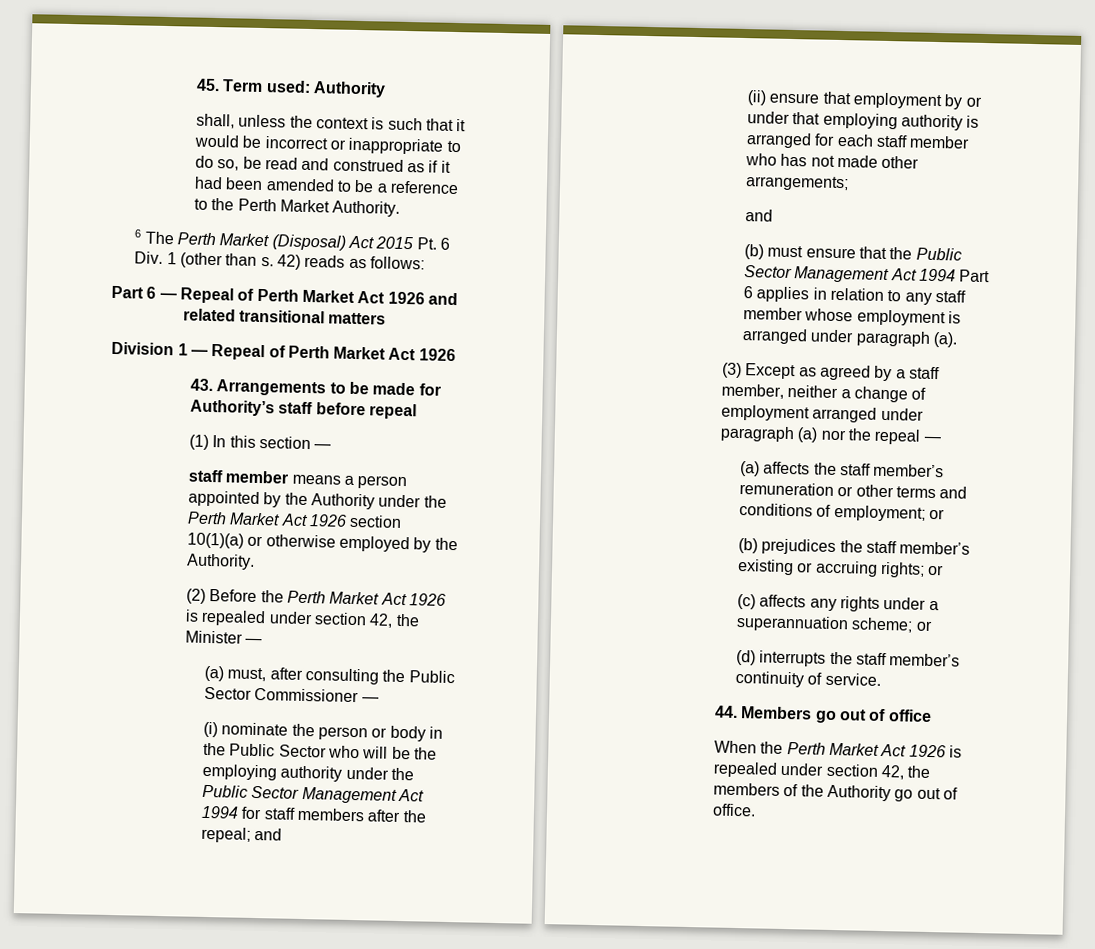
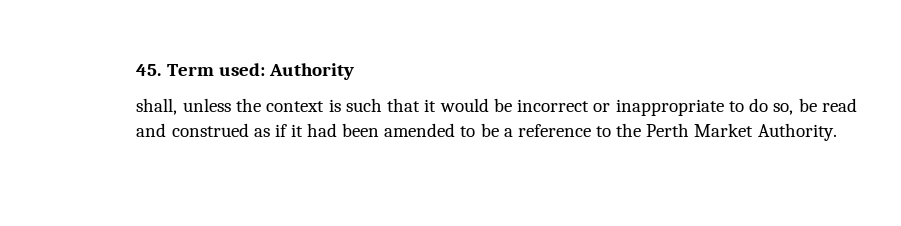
- 6 The Perth Market (Disposal) Act 2015 Pt. 6 Div. 1 (other than s. 42) reads as follows:
- Part 6 — Repeal of Perth Market Act 1926 and related transitional matters
- Division 1 — Repeal of Perth Market Act 1926
- 43. Arrangements to be made for Authority’s staff before repeal
- (1) In this section —
- staff member means a person appointed by the Authority under the Perth Market Act 1926 section 10(1)(a) or otherwise employed by the Authority.
- (2) Before the Perth Market Act 1926 is repealed under section 42, the Minister —
- (a) must, after consulting the Public Sector Commissioner —
- (i) nominate the person or body in the Public Sector who will be the employing authority under the Public Sector Management Act 1994 for staff members after the repeal; and
- (ii) ensure that employment by or under that employing authority is arranged for each staff member who has not made other arrangements;
- and
- (b) must ensure that the Public Sector Management Act 1994 Part 6 applies in relation to any staff member whose employment is arranged under paragraph (a).
- (3) Except as agreed by a staff member, neither a change of employment arranged under paragraph (a) nor the repeal —
- (a) affects the staff member’s remuneration or other terms and conditions of employment; or
- (b) prejudices the staff member’s existing or accruing rights; or
- (c) affects any rights under a superannuation scheme; or
- (d) interrupts the staff member’s continuity of service.
- 44. Members go out of office
- When the Perth Market Act 1926 is repealed under section 42, the members of the Authority go out of office.

